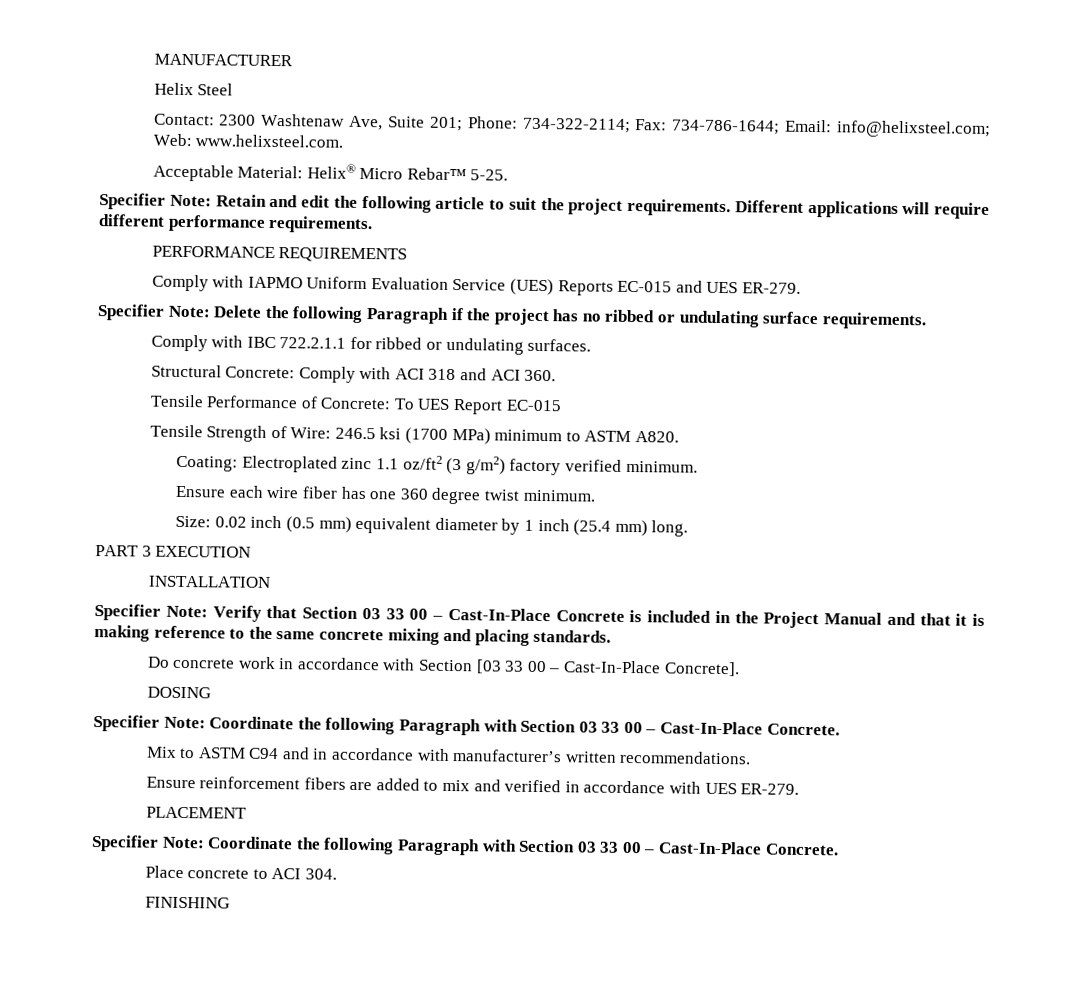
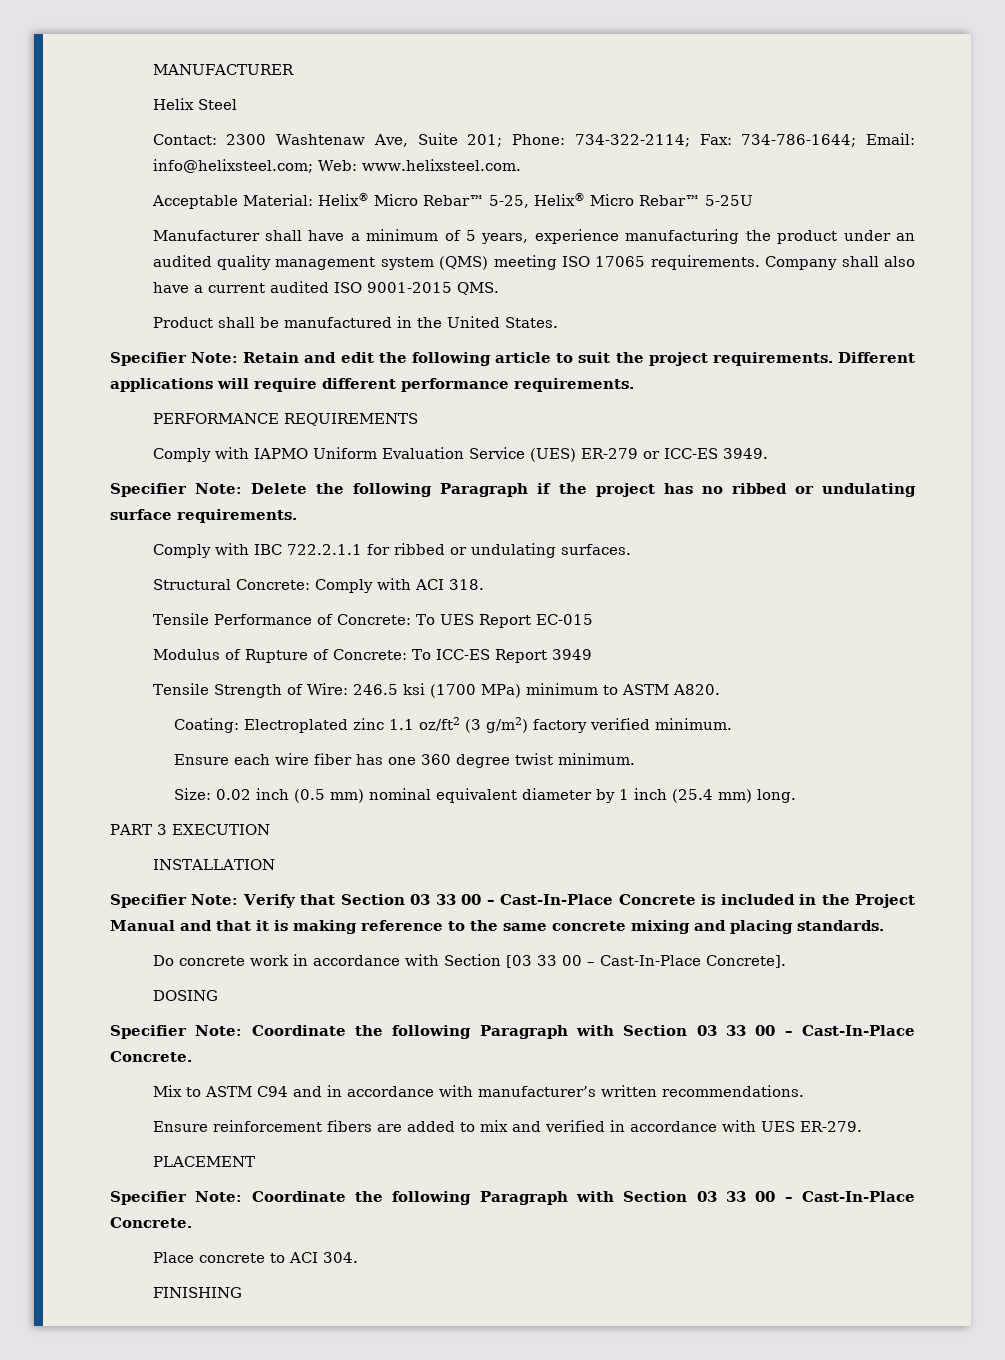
- Acceptable Material: Helix® Micro Rebar™ 5-25.
+ Acceptable Material: Helix® Micro Rebar™ 5-25, Helix® Micro Rebar™ 5-25U
+ Manufacturer shall have a minimum of 5 years, experience manufacturing the product under an audited quality management system (QMS) meeting ISO 17065 requirements. Company shall also have a current audited ISO 9001-2015 QMS.
+ Product shall be manufactured in the United States.
- Comply with IAPMO Uniform Evaluation Service (UES) Reports EC-015 and UES ER-279.
+ Comply with IAPMO Uniform Evaluation Service (UES) ER-279 or ICC-ES 3949.
- Structural Concrete: Comply with ACI 318 and ACI 360.
+ Structural Concrete: Comply with ACI 318.
+ Modulus of Rupture of Concrete: To ICC-ES Report 3949
- Size: 0.02 inch (0.5 mm) equivalent diameter by 1 inch (25.4 mm) long.
+ Size: 0.02 inch (0.5 mm) nominal equivalent diameter by 1 inch (25.4 mm) long.

